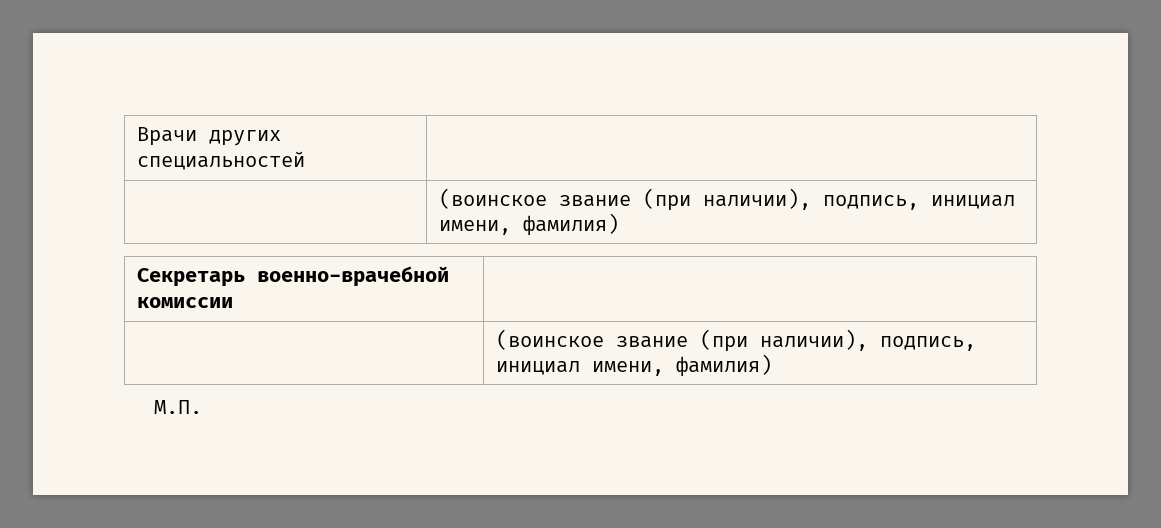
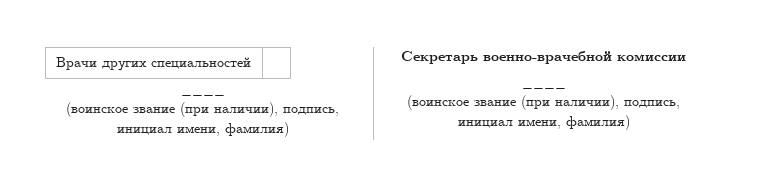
  Врачи других специальностей |
- | (воинское звание (при наличии), подпись, инициал имени, фамилия)
- Секретарь военно-врачебной комиссии |
- | (воинское звание (при наличии), подпись, инициал имени, фамилия)
- М.П.
+ ____
+ (воинское звание (при наличии), подпись, инициал имени, фамилия)
+ Секретарь военно-врачебной комиссии
+ ____
+ (воинское звание (при наличии), подпись, инициал имени, фамилия)

